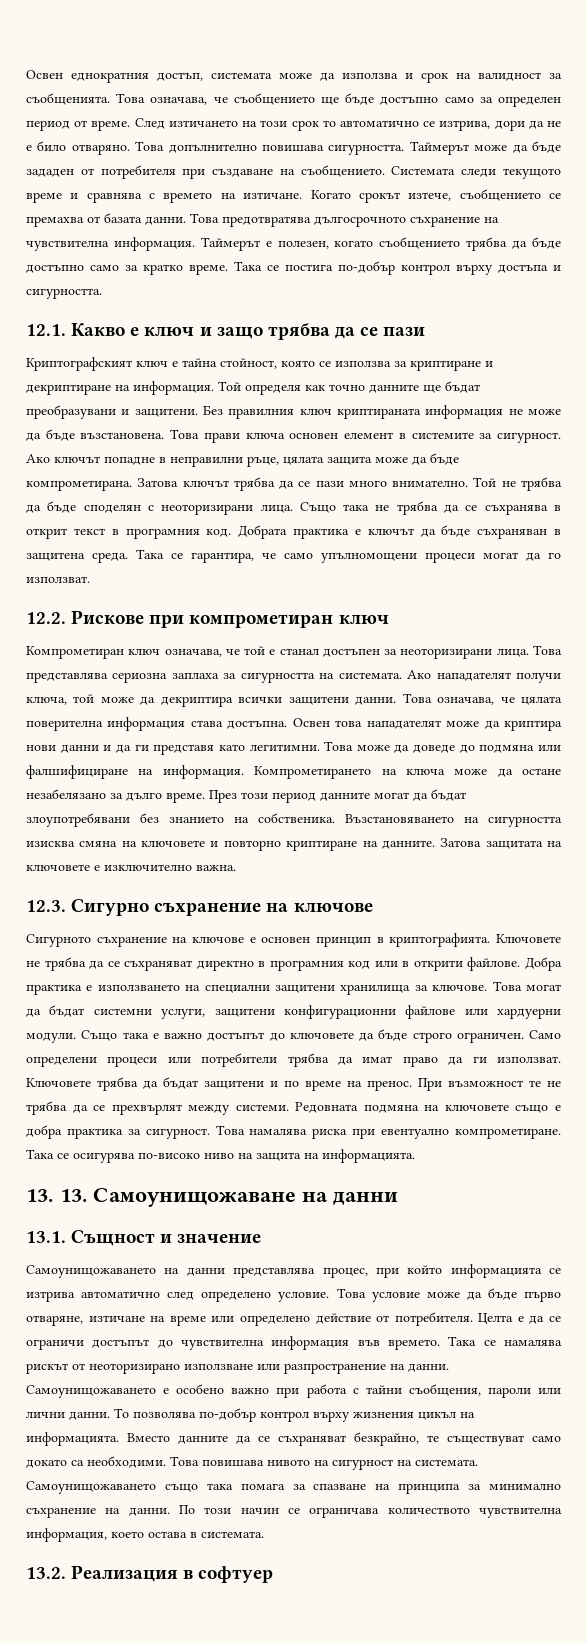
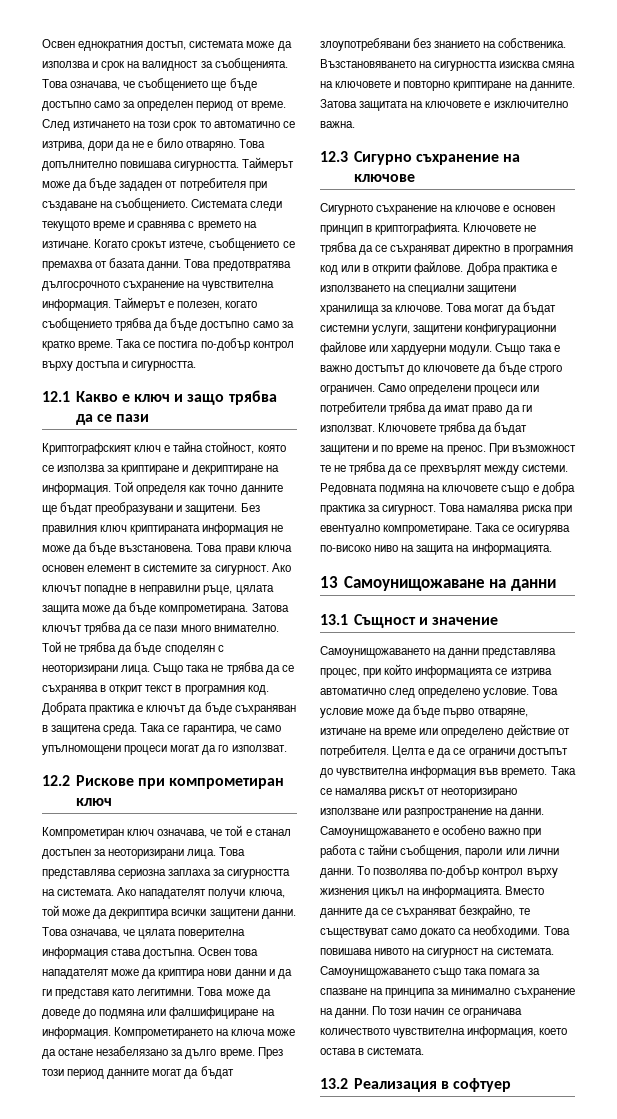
- 12.1. Какво е ключ и защо трябва да се пази
+ 12.1 Какво е ключ и защо трябва да се пази
- 12.2. Рискове при компрометиран ключ
+ 12.2 Рискове при компрометиран ключ
- 12.3. Сигурно съхранение на ключове
+ 12.3 Сигурно съхранение на ключове
- 13. 13. Самоунищожаване на данни
+ 13 Самоунищожаване на данни
- 13.1. Същност и значение
+ 13.1 Същност и значение
- 13.2. Реализация в софтуер
+ 13.2 Реализация в софтуер

